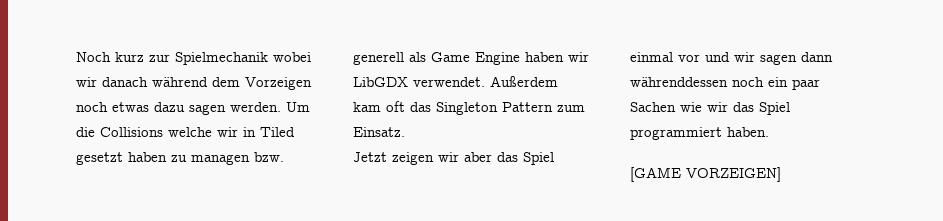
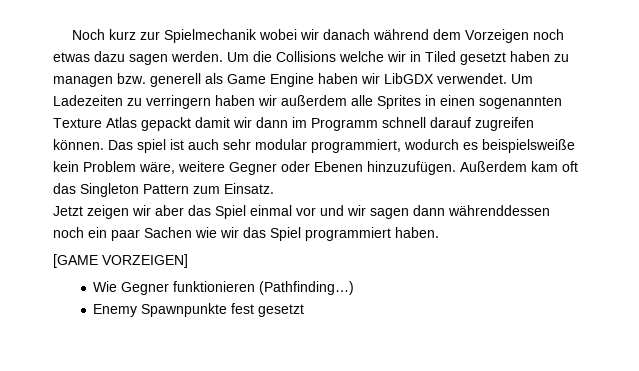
+ Um Ladezeiten zu verringern haben wir außerdem alle Sprites in einen sogenannten Texture Atlas gepackt damit wir dann im Programm schnell darauf zugreifen können. Das spiel ist auch sehr modular programmiert, wodurch es beispielsweiße kein Problem wäre, weitere Gegner oder Ebenen hinzuzufügen.
+ Wie Gegner funktionieren (Pathfinding…)
+ Enemy Spawnpunkte fest gesetzt

